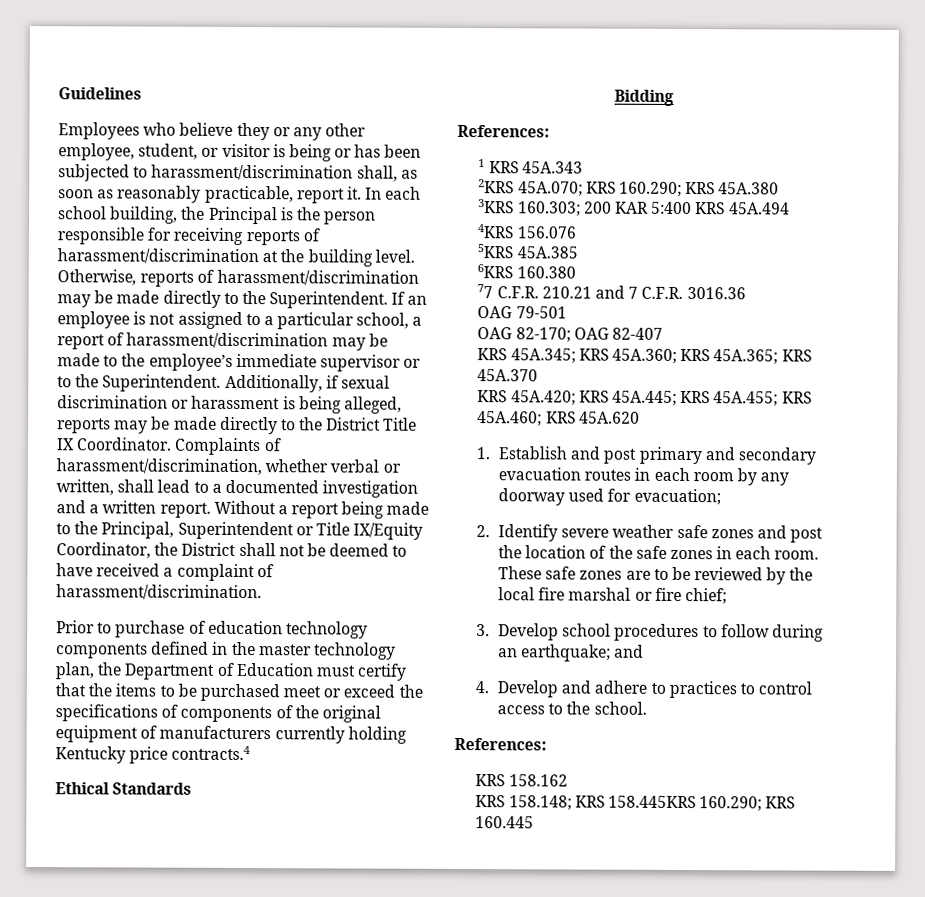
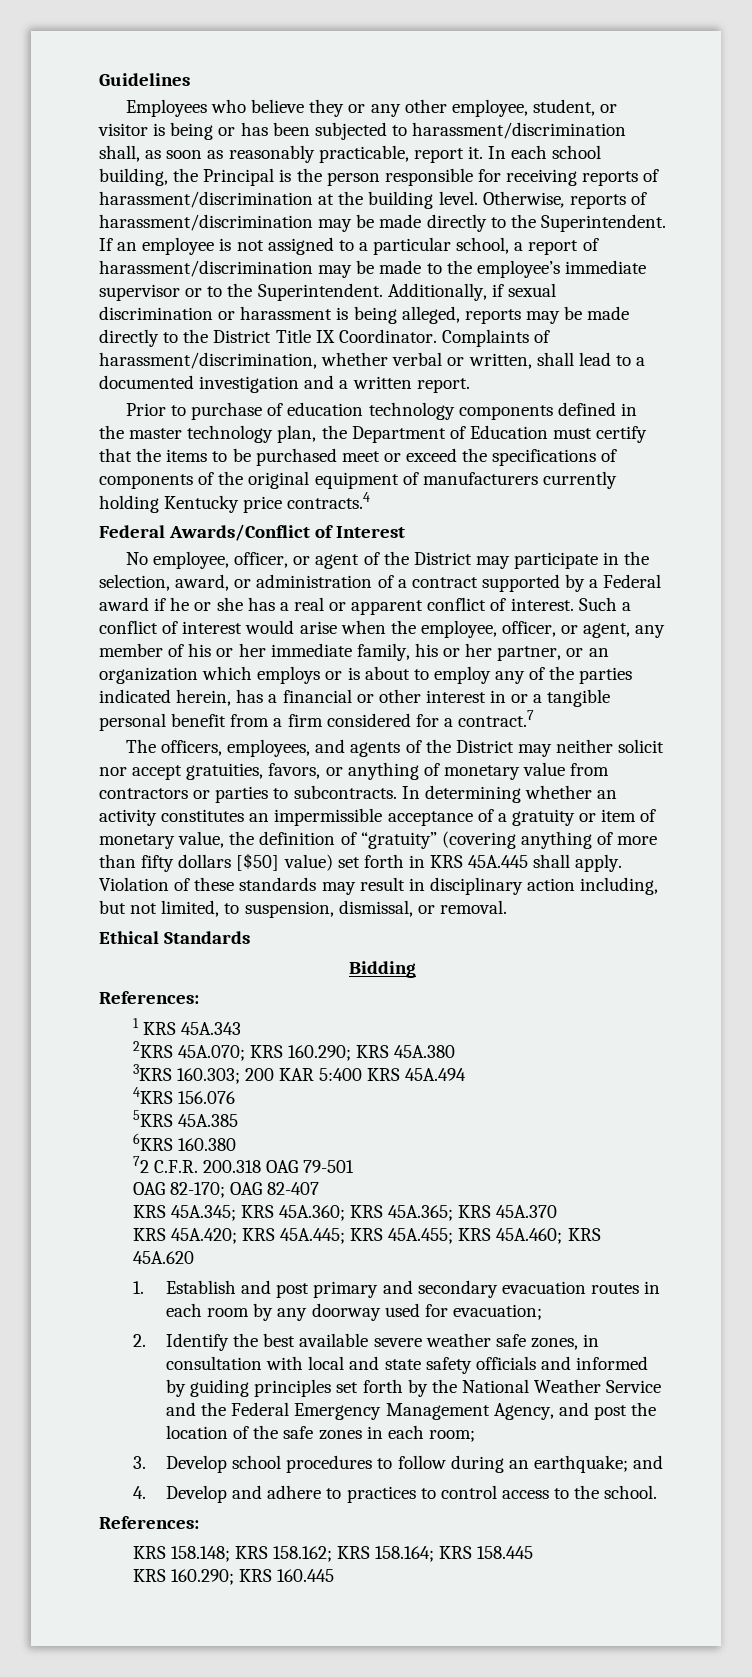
- Without a report being made to the Principal, Superintendent or Title IX/Equity Coordinator, the District shall not be deemed to have received a complaint of harassment/discrimination.
+ Federal Awards/Conflict of Interest
+ No employee, officer, or agent of the District may participate in the selection, award, or administration of a contract supported by a Federal award if he or she has a real or apparent conflict of interest. Such a conflict of interest would arise when the employee, officer, or agent, any member of his or her immediate family, his or her partner, or an organization which employs or is about to employ any of the parties indicated herein, has a financial or other interest in or a tangible personal benefit from a firm considered for a contract.7
+ The officers, employees, and agents of the District may neither solicit nor accept gratuities, favors, or anything of monetary value from contractors or parties to subcontracts. In determining whether an activity constitutes an impermissible acceptance of a gratuity or item of monetary value, the definition of “gratuity” (covering anything of more than fifty dollars [$50] value) set forth in KRS 45A.445 shall apply. Violation of these standards may result in disciplinary action including, but not limited, to suspension, dismissal, or removal.
- 77 C.F.R. 210.21 and 7 C.F.R. 3016.36
- OAG 79-501
+ 72 C.F.R. 200.318 OAG 79-501
- 2. Identify severe weather safe zones and post the location of the safe zones in each room. These safe zones are to be reviewed by the local fire marshal or fire chief;
+ 2. Identify the best available severe weather safe zones, in consultation with local and state safety officials and informed by guiding principles set forth by the National Weather Service and the Federal Emergency Management Agency, and post the location of the safe zones in each room;
- KRS 158.162
- KRS 158.148; KRS 158.445KRS 160.290; KRS 160.445
+ KRS 158.148; KRS 158.162; KRS 158.164; KRS 158.445
+ KRS 160.290; KRS 160.445

